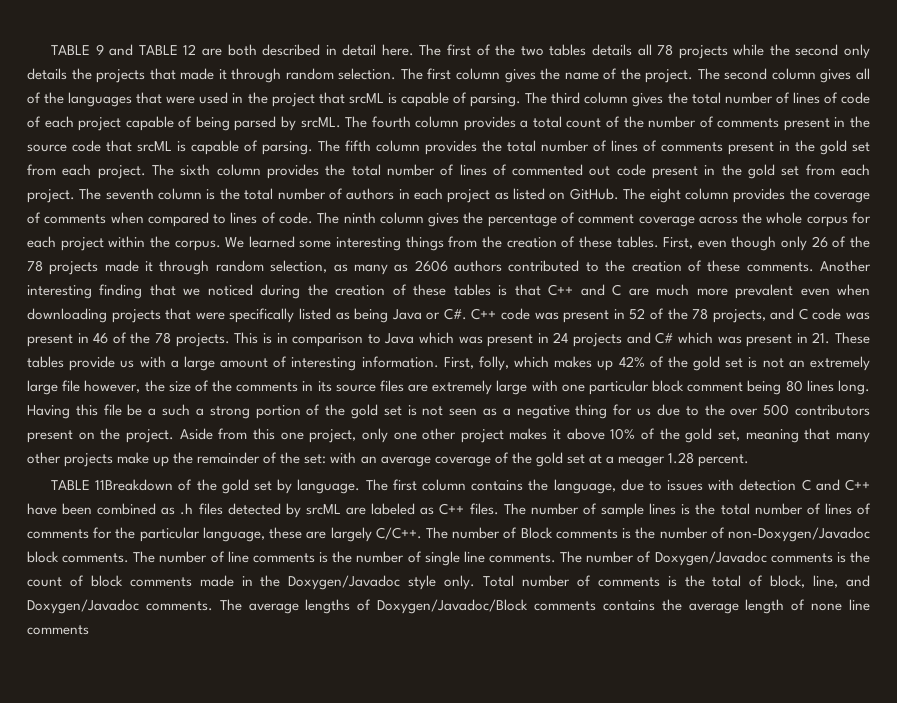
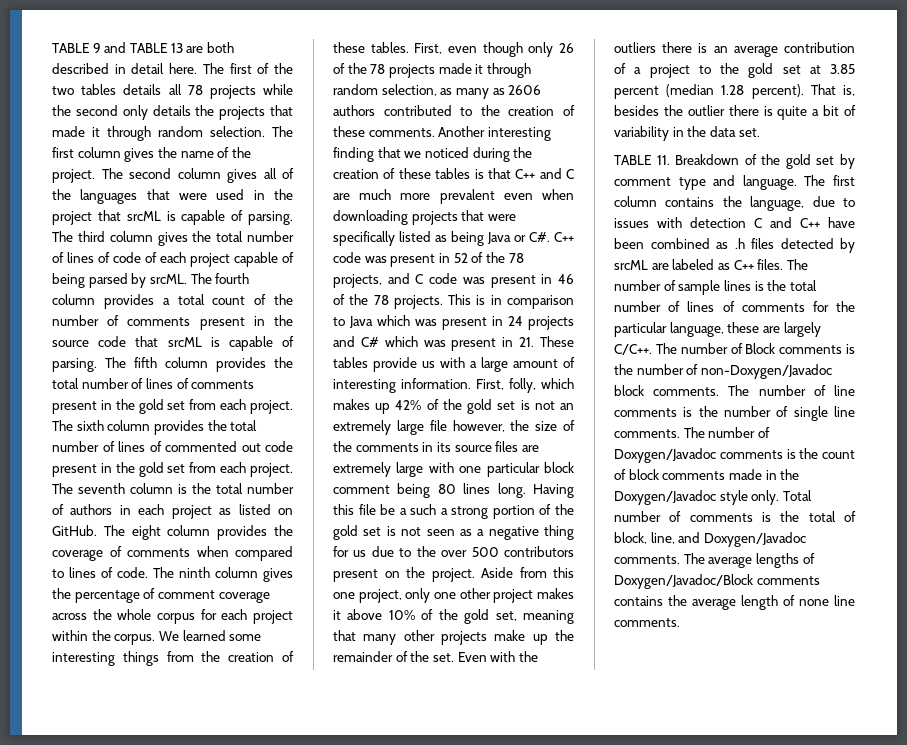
- TABLE 9 and TABLE 12 are both described in detail here.
+ TABLE 9 and TABLE 13 are both described in detail here.
- Aside from this one project, only one other project makes it above 10% of the gold set, meaning that many other projects make up the remainder of the set: with an average coverage of the gold set at a meager 1.28 percent.
- TABLE 11Breakdown of the gold set by language.
+ Aside from this one project, only one other project makes it above 10% of the gold set, meaning that many other projects make up the remainder of the set. Even with the outliers there is an average contribution of a project to the gold set at 3.85 percent (median 1.28 percent). That is, besides the outlier there is quite a bit of variability in the data set.
+ TABLE 11. Breakdown of the gold set by comment type and language.
- The average lengths of Doxygen/Javadoc/Block comments contains the average length of none line comments
+ The average lengths of Doxygen/Javadoc/Block comments contains the average length of none line comments.

